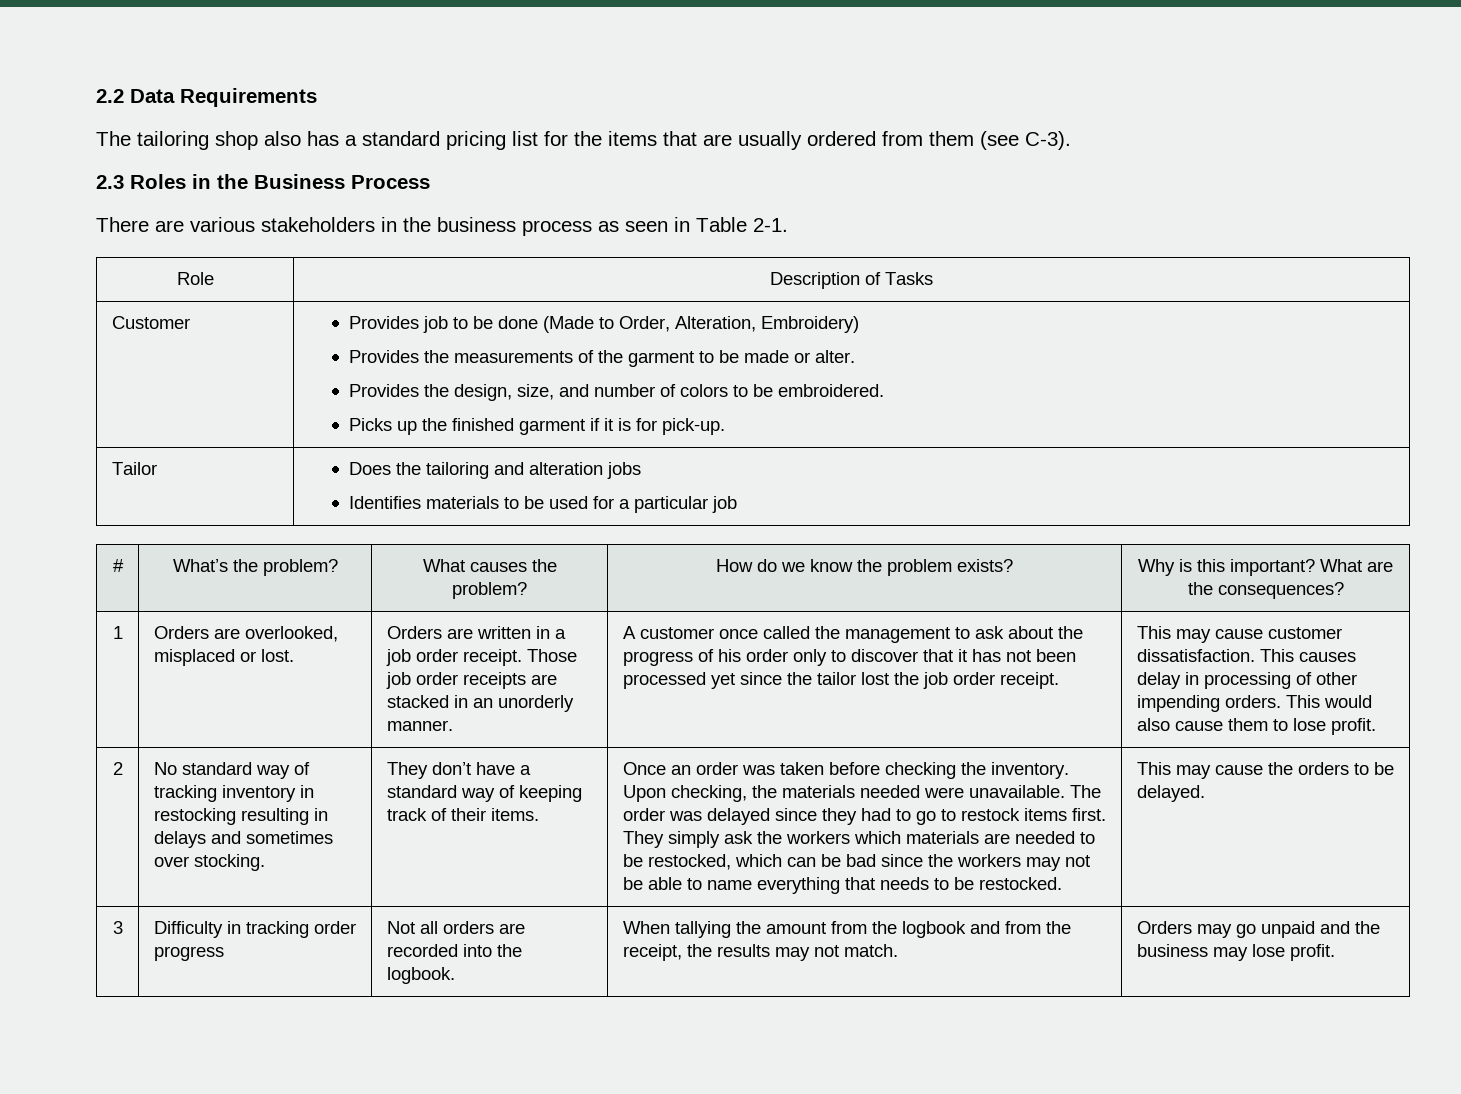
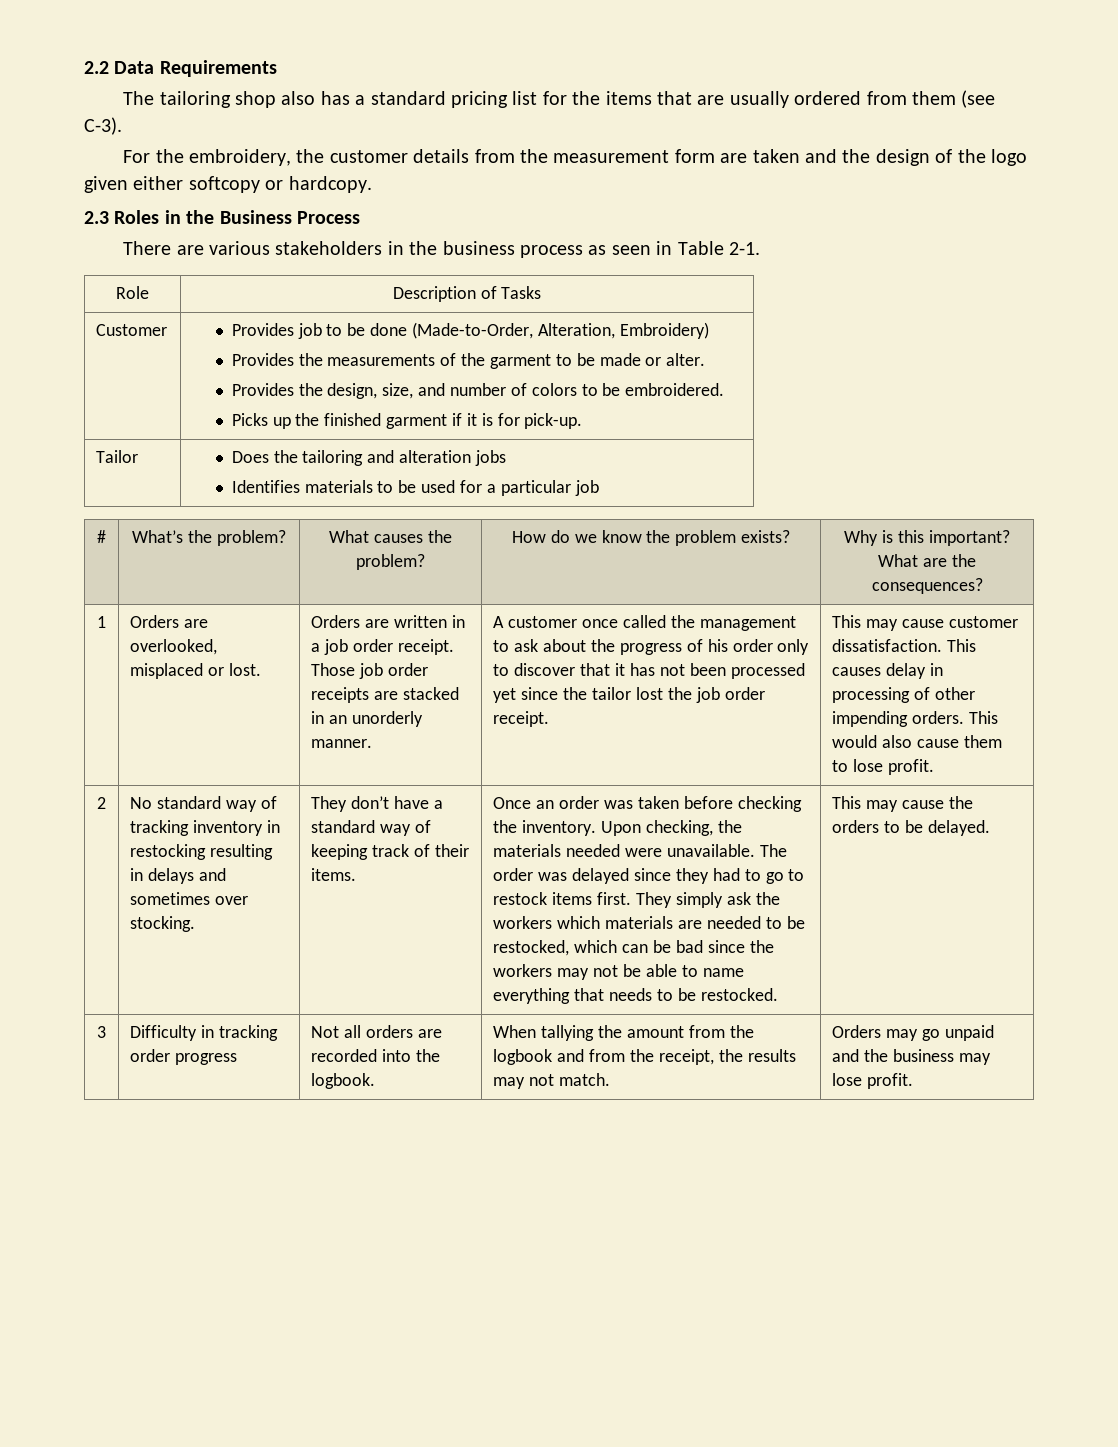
+ For the embroidery, the customer details from the measurement form are taken and the design of the logo given either softcopy or hardcopy.
- Provides job to be done (Made to Order, Alteration, Embroidery)
+ Provides job to be done (Made-to-Order, Alteration, Embroidery)

